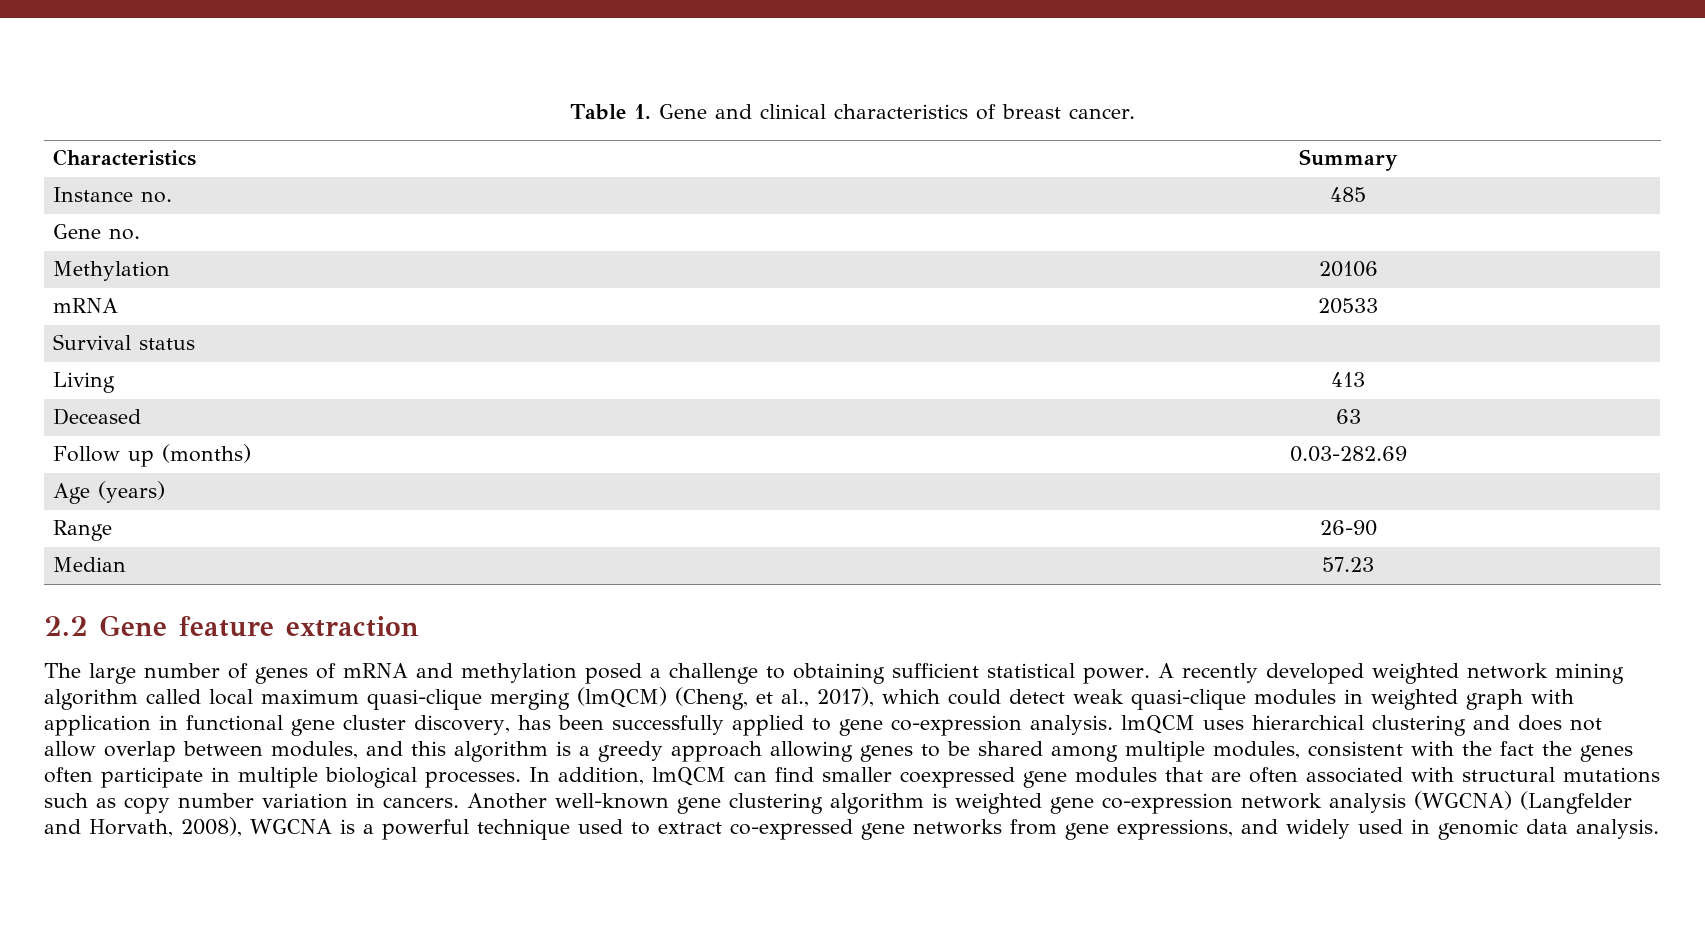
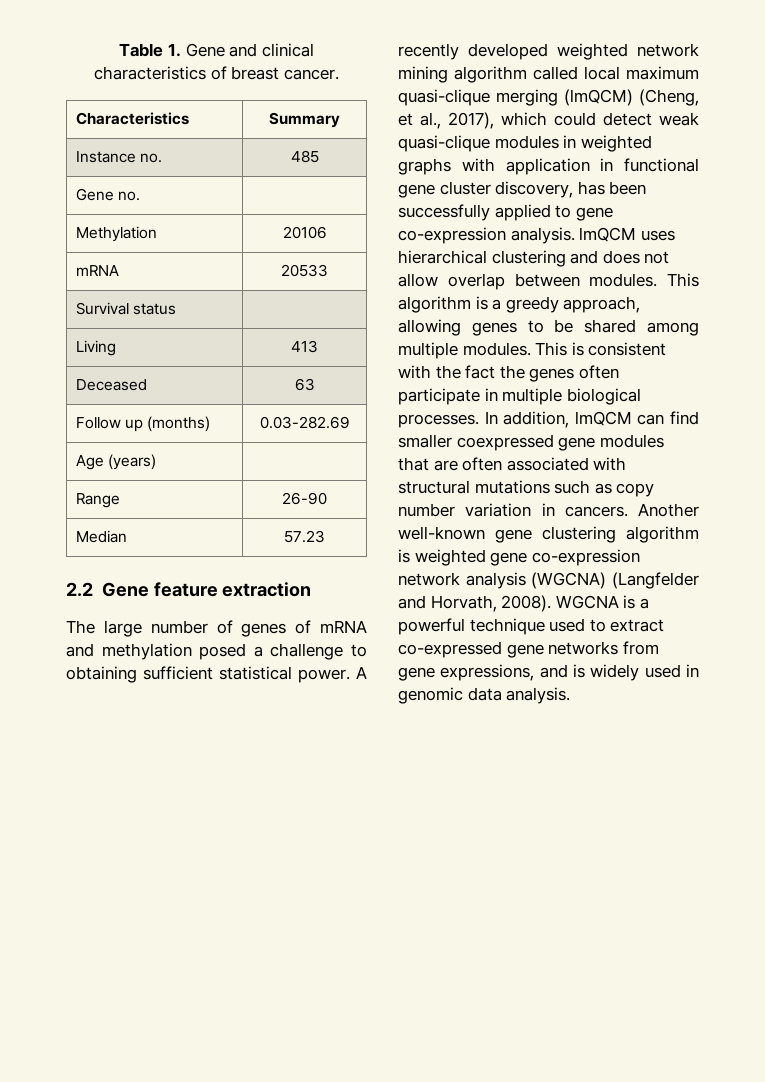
- A recently developed weighted network mining algorithm called local maximum quasi-clique merging (lmQCM) (Cheng, et al., 2017), which could detect weak quasi-clique modules in weighted graph with application in functional gene cluster discovery, has been successfully applied to gene co-expression analysis. lmQCM uses hierarchical clustering and does not allow overlap between modules, and this algorithm is a greedy approach allowing genes to be shared among multiple modules, consistent with the fact the genes often participate in multiple biological processes.
+ A recently developed weighted network mining algorithm called local maximum quasi-clique merging (lmQCM) (Cheng, et al., 2017), which could detect weak quasi-clique modules in weighted graphs with application in functional gene cluster discovery, has been successfully applied to gene co-expression analysis. lmQCM uses hierarchical clustering and does not allow overlap between modules. This algorithm is a greedy approach, allowing genes to be shared among multiple modules. This is consistent with the fact the genes often participate in multiple biological processes.
- Another well-known gene clustering algorithm is weighted gene co-expression network analysis (WGCNA) (Langfelder and Horvath, 2008), WGCNA is a powerful technique used to extract co-expressed gene networks from gene expressions, and widely used in genomic data analysis.
+ Another well-known gene clustering algorithm is weighted gene co-expression network analysis (WGCNA) (Langfelder and Horvath, 2008). WGCNA is a powerful technique used to extract co-expressed gene networks from gene expressions, and is widely used in genomic data analysis.

